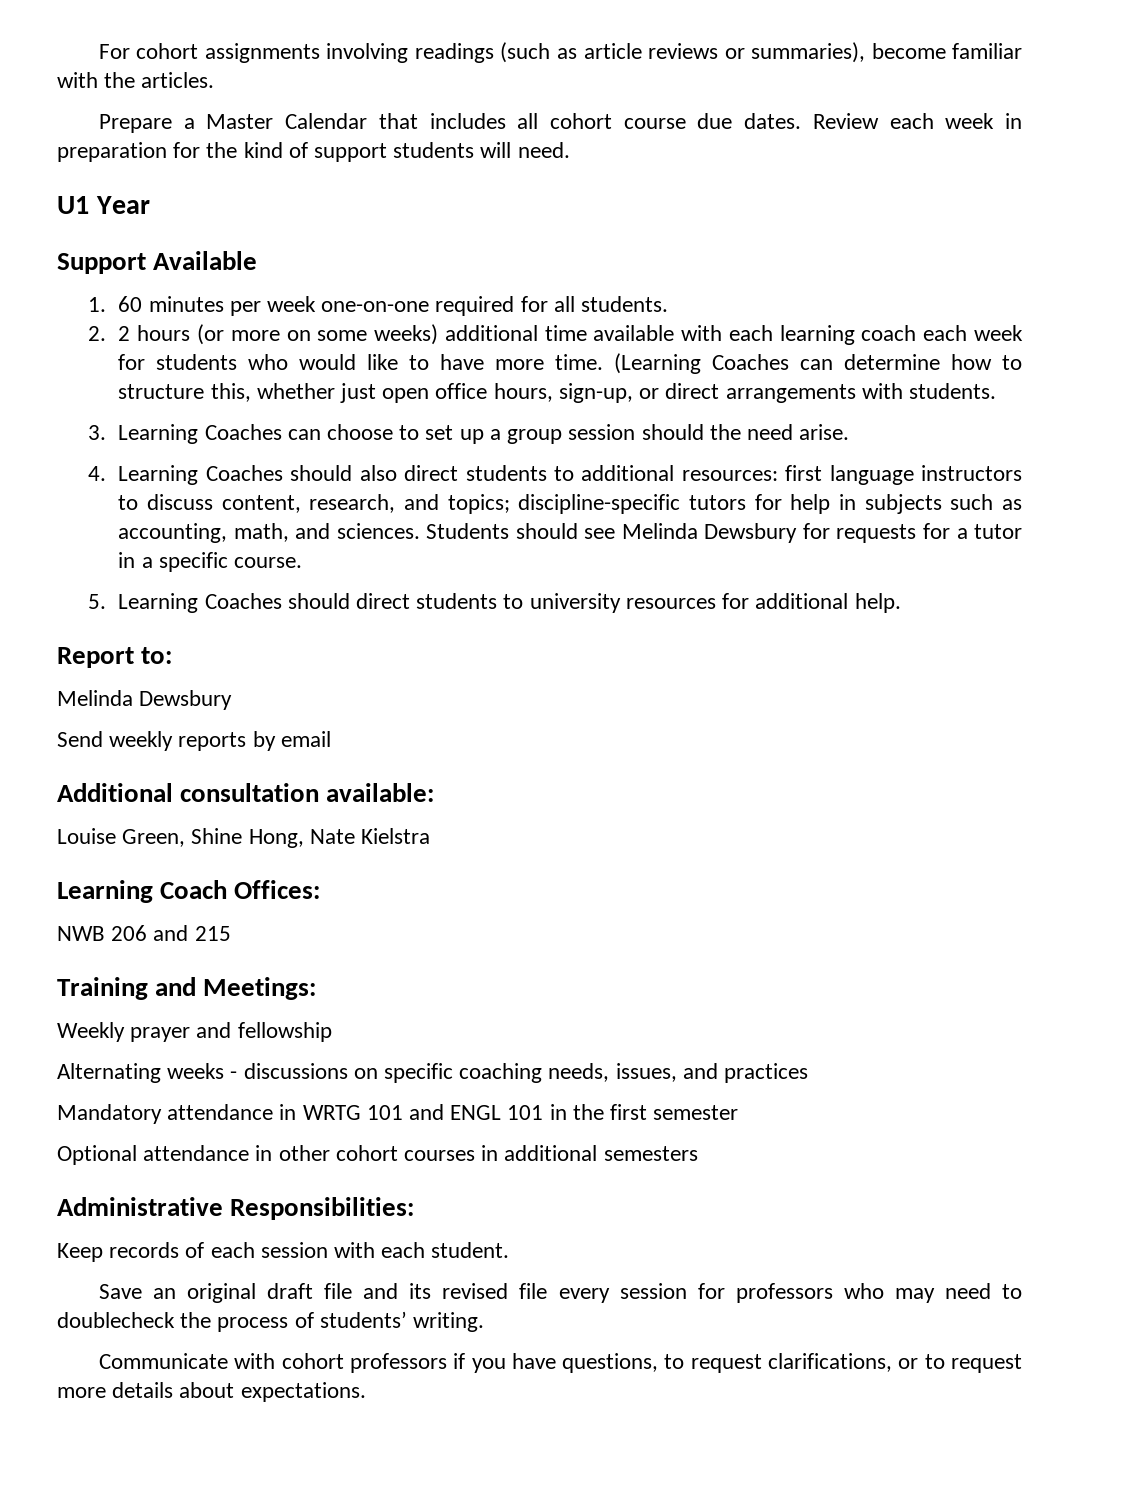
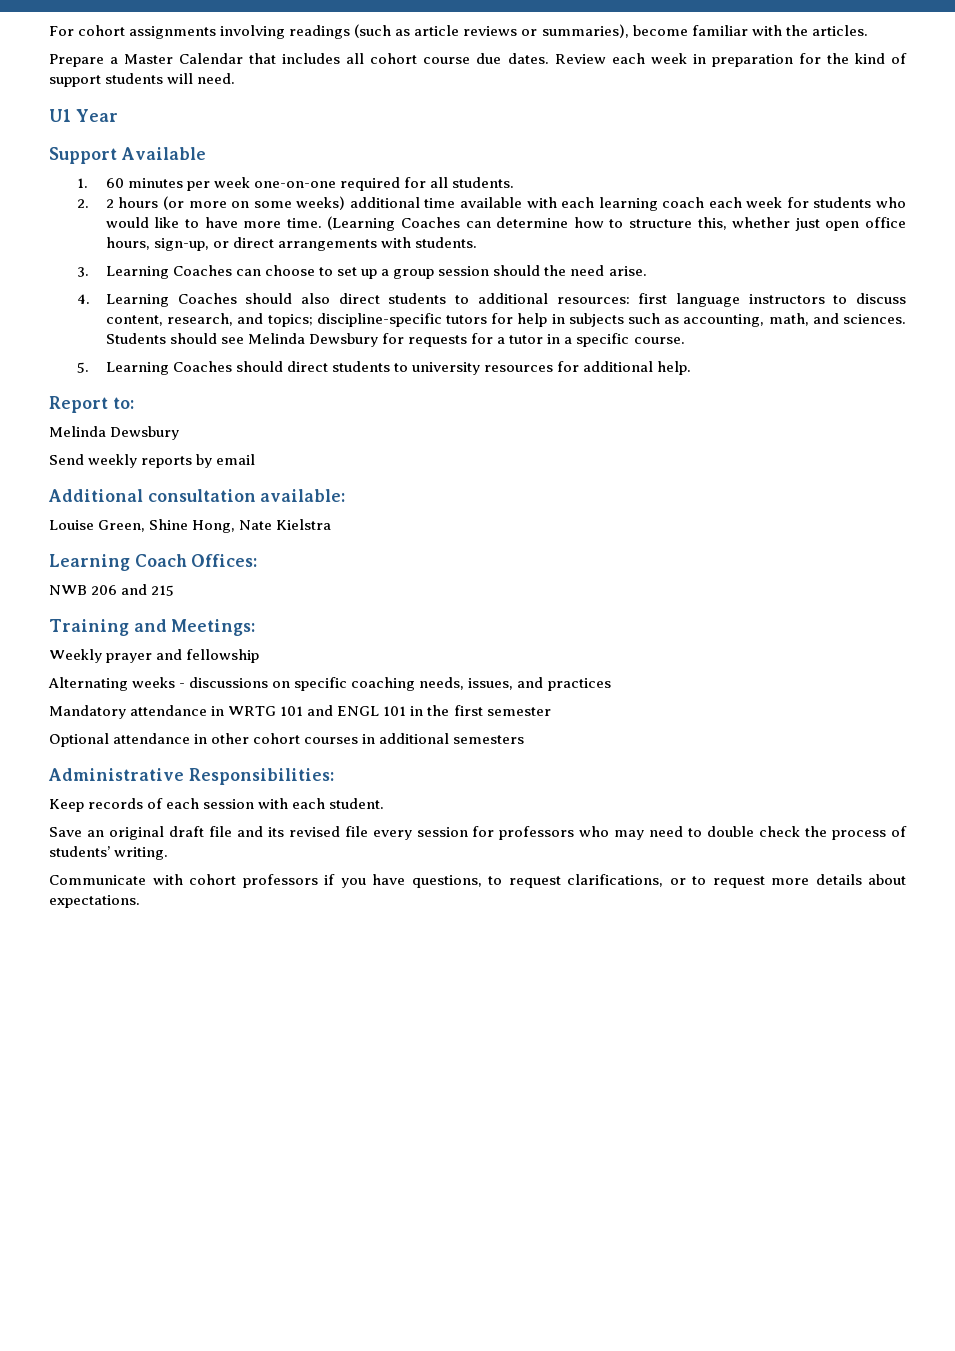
- Save an original draft file and its revised file every session for professors who may need to doublecheck the process of students’ writing.
+ Save an original draft file and its revised file every session for professors who may need to double check the process of students’ writing.

